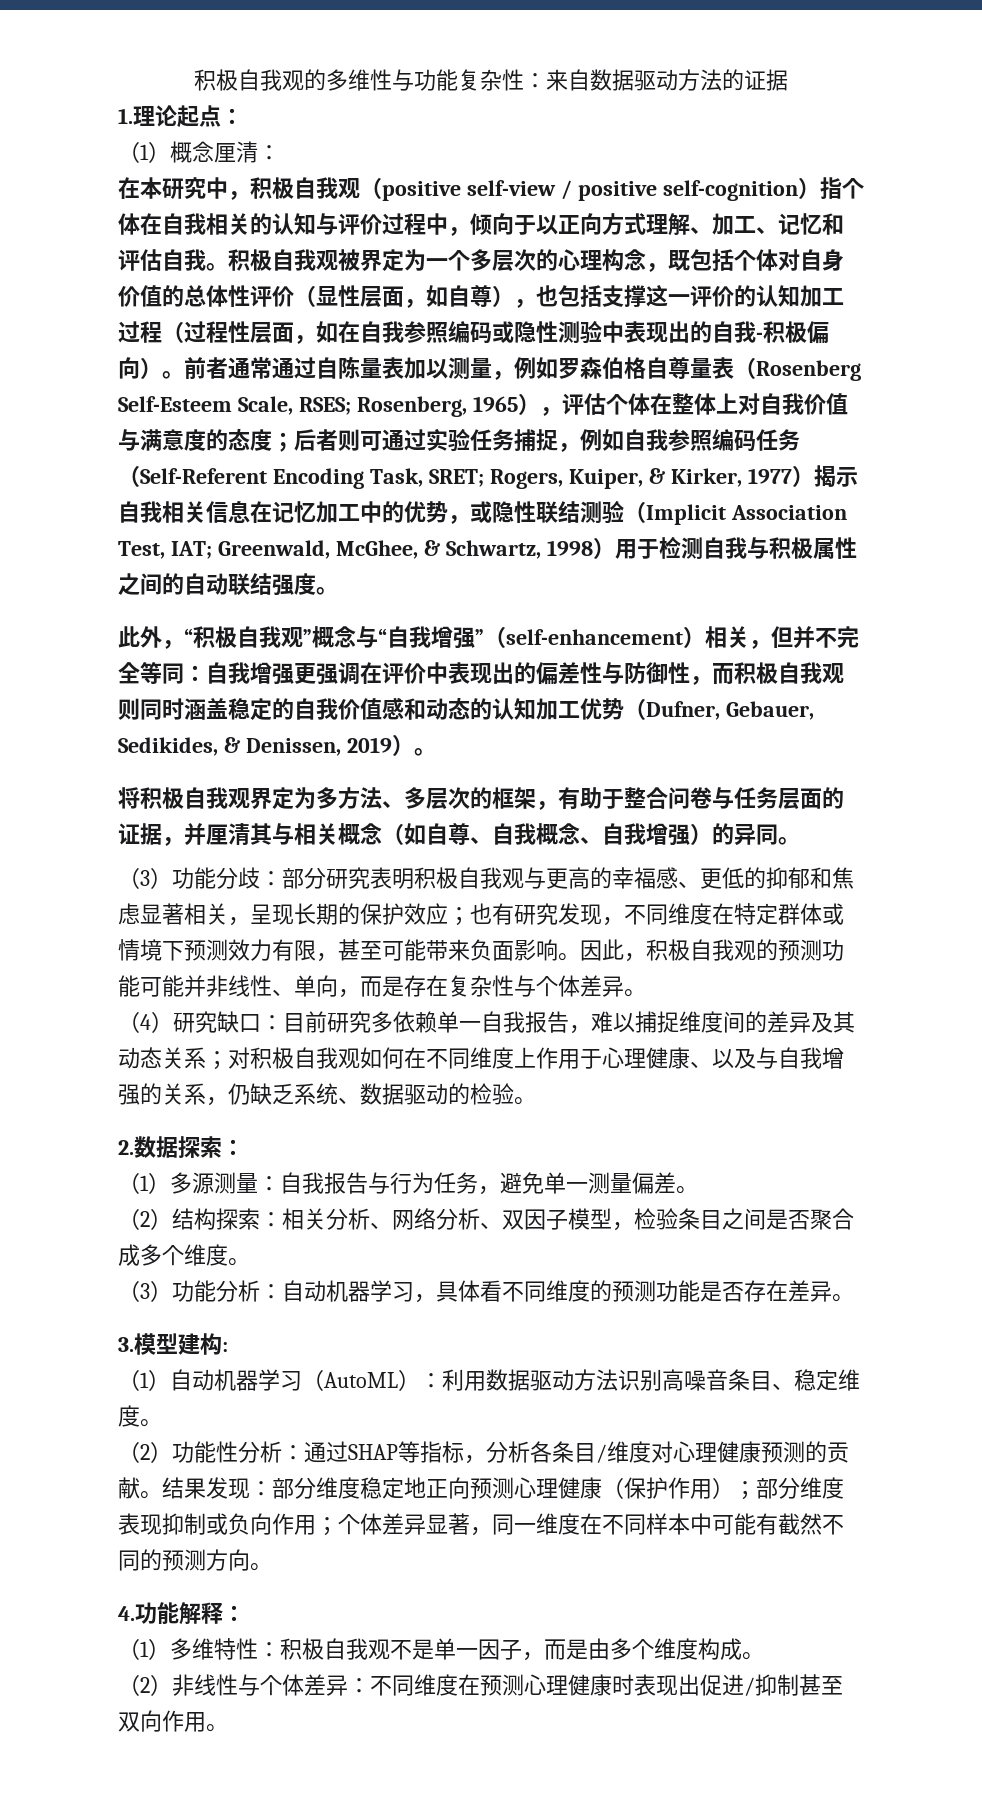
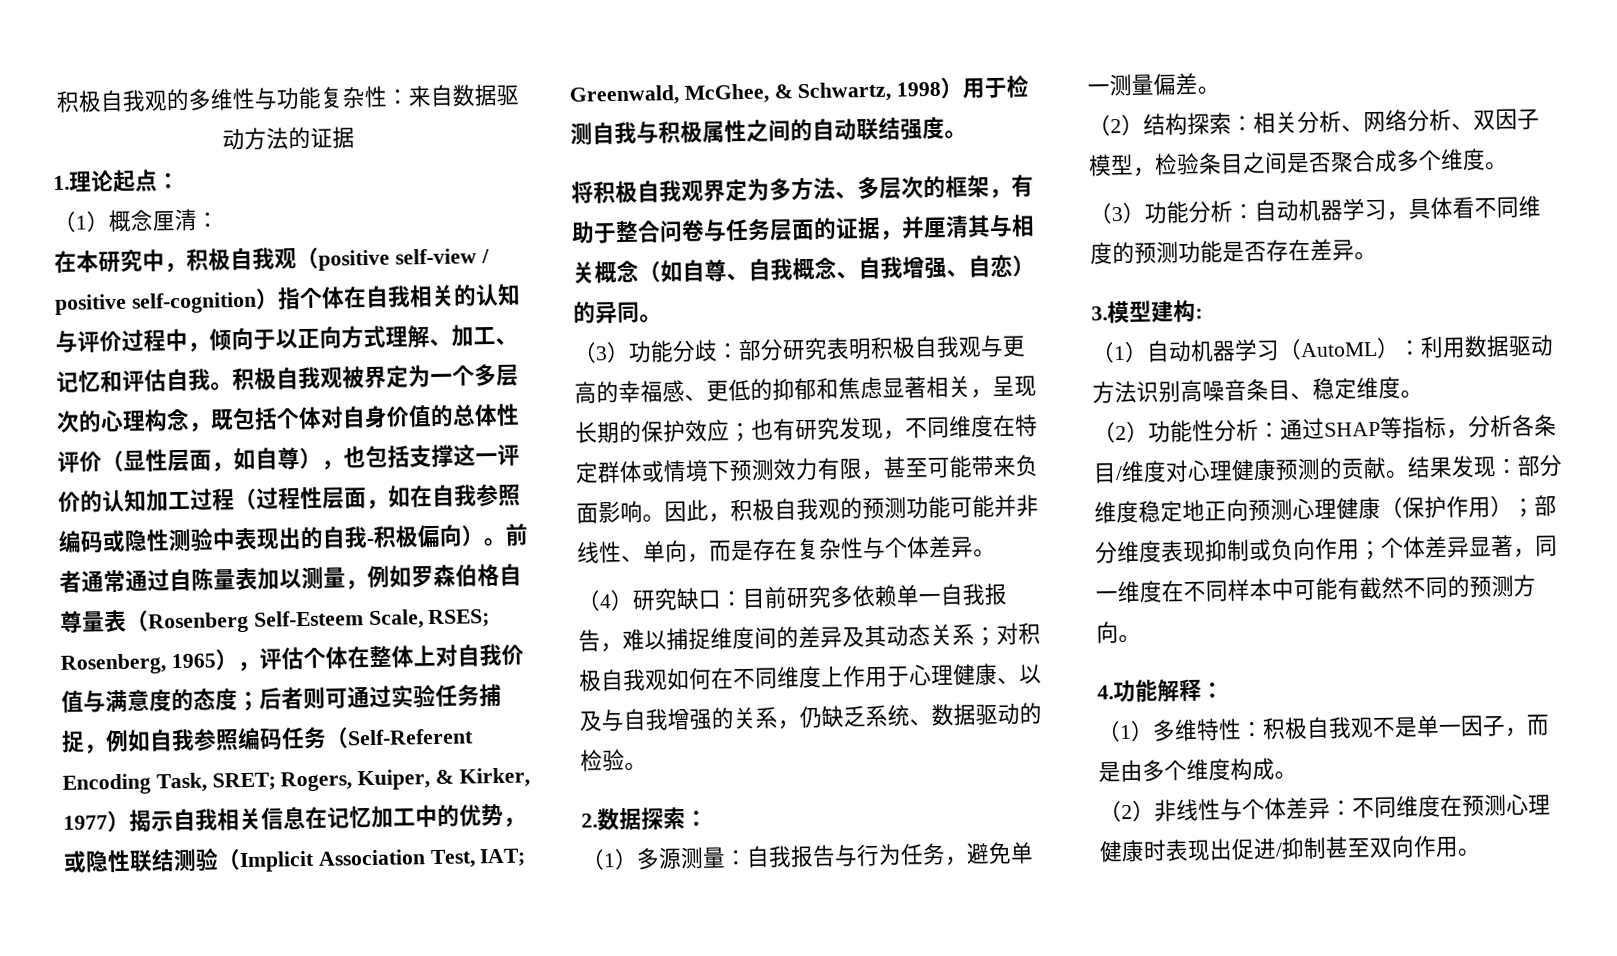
- 此外，“积极自我观”概念与“自我增强”（self-enhancement）相关，但并不完全等同：自我增强更强调在评价中表现出的偏差性与防御性，而积极自我观则同时涵盖稳定的自我价值感和动态的认知加工优势（Dufner, Gebauer, Sedikides, & Denissen, 2019）。
- 将积极自我观界定为多方法、多层次的框架，有助于整合问卷与任务层面的证据，并厘清其与相关概念（如自尊、自我概念、自我增强）的异同。
+ 将积极自我观界定为多方法、多层次的框架，有助于整合问卷与任务层面的证据，并厘清其与相关概念（如自尊、自我概念、自我增强、自恋）的异同。

